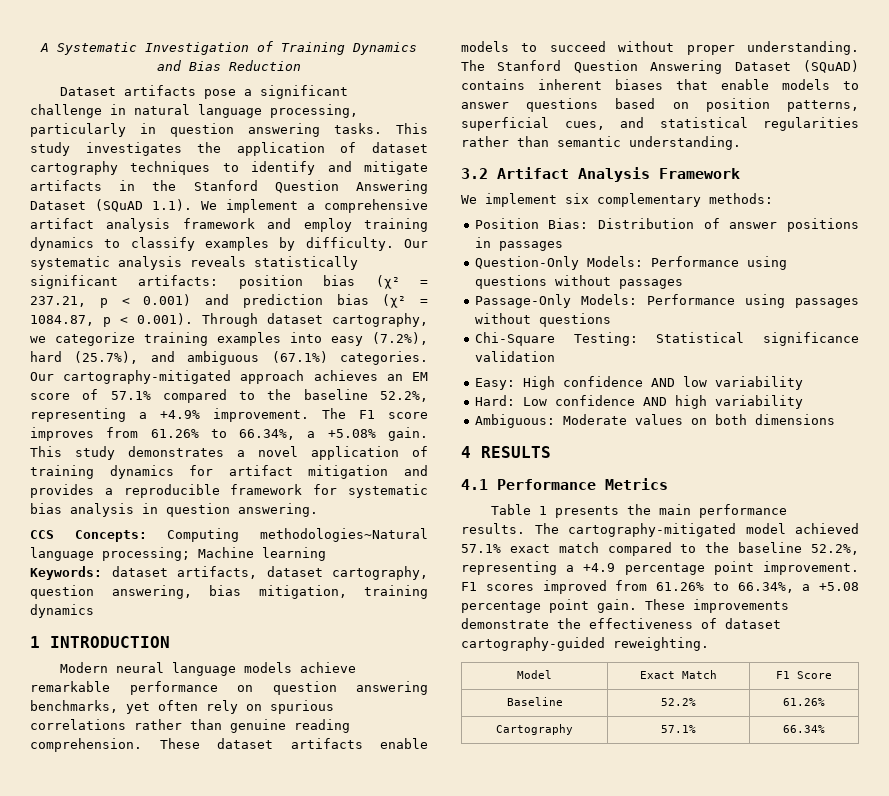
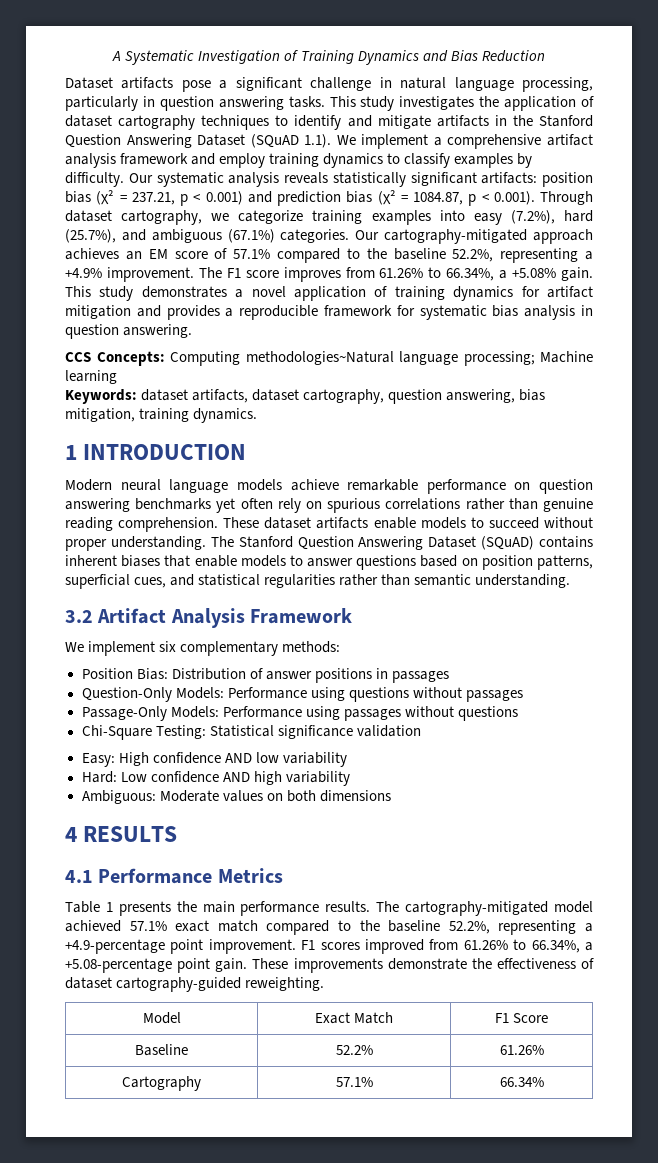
- Keywords: dataset artifacts, dataset cartography, question answering, bias mitigation, training dynamics
+ Keywords: dataset artifacts, dataset cartography, question answering, bias mitigation, training dynamics.
- Modern neural language models achieve remarkable performance on question answering benchmarks, yet often rely on spurious correlations rather than genuine reading comprehension.
+ Modern neural language models achieve remarkable performance on question answering benchmarks yet often rely on spurious correlations rather than genuine reading comprehension.
- The cartography-mitigated model achieved 57.1% exact match compared to the baseline 52.2%, representing a +4.9 percentage point improvement.
+ The cartography-mitigated model achieved 57.1% exact match compared to the baseline 52.2%, representing a +4.9-percentage point improvement.
- F1 scores improved from 61.26% to 66.34%, a +5.08 percentage point gain.
+ F1 scores improved from 61.26% to 66.34%, a +5.08-percentage point gain.

